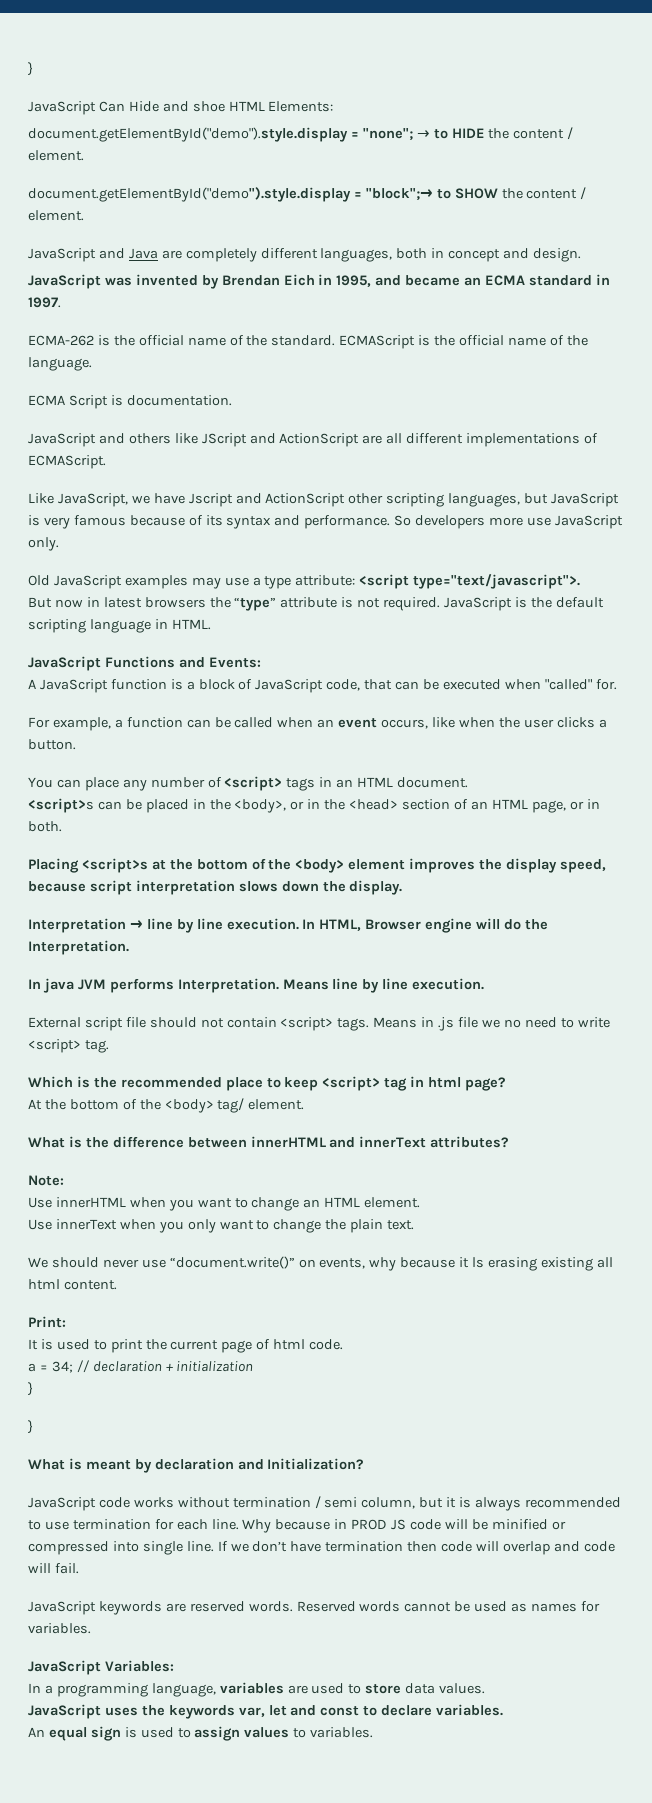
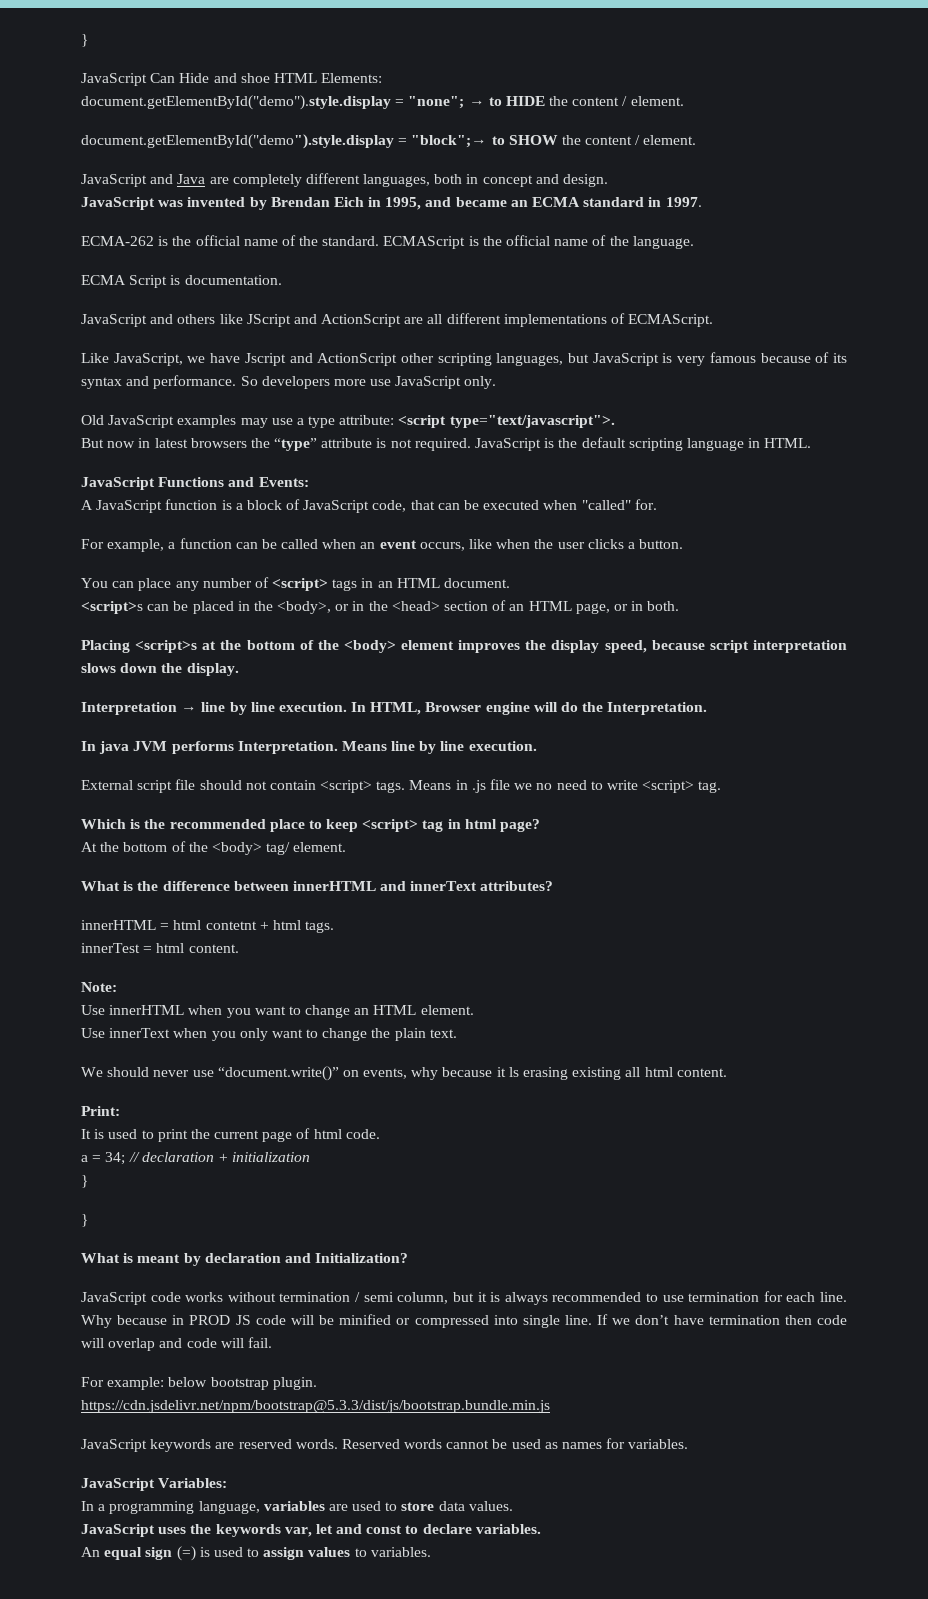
+ innerHTML = html contetnt + html tags.
+ innerTest = html content.
+ For example: below bootstrap plugin.
+ https://cdn.jsdelivr.net/npm/bootstrap@5.3.3/dist/js/bootstrap.bundle.min.js
- An equal sign is used to assign values to variables.
+ An equal sign (=) is used to assign values to variables.

